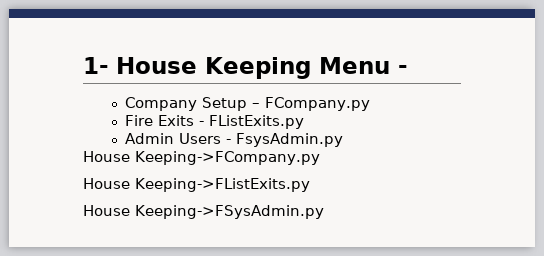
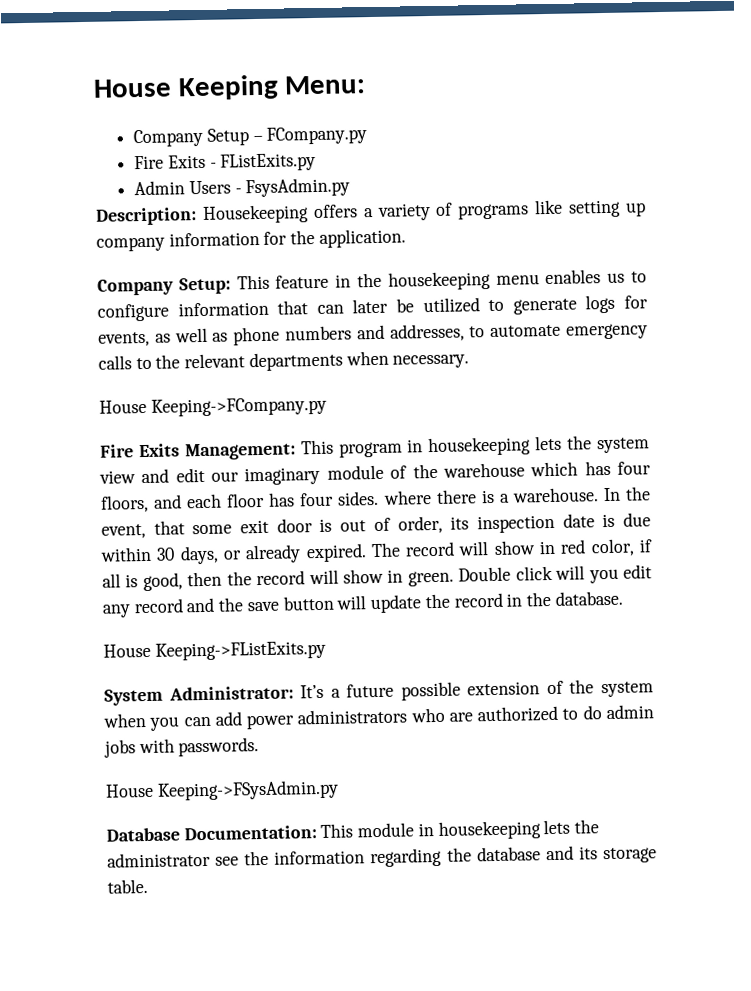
- 1- House Keeping Menu -
+ House Keeping Menu:
+ Description: Housekeeping offers a variety of programs like setting up company information for the application.
+ Company Setup: This feature in the housekeeping menu enables us to configure information that can later be utilized to generate logs for events, as well as phone numbers and addresses, to automate emergency calls to the relevant departments when necessary.
  House Keeping->FCompany.py
+ Fire Exits Management: This program in housekeeping lets the system view and edit our imaginary module of the warehouse which has four floors, and each floor has four sides. where there is a warehouse. In the event, that some exit door is out of order, its inspection date is due within 30 days, or already expired. The record will show in red color, if all is good, then the record will show in green. Double click will you edit any record and the save button will update the record in the database.
  House Keeping->FListExits.py
+ System Administrator: It’s a future possible extension of the system when you can add power administrators who are authorized to do admin jobs with passwords.
  House Keeping->FSysAdmin.py
+ Database Documentation: This module in housekeeping lets the administrator see the information regarding the database and its storage table.

